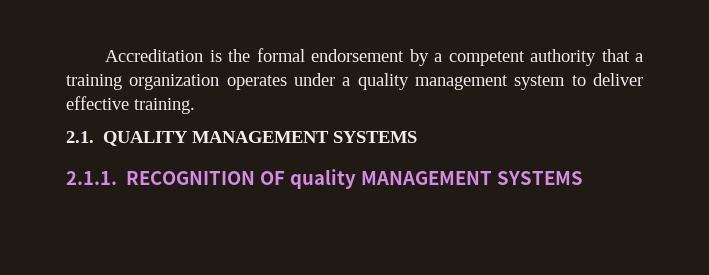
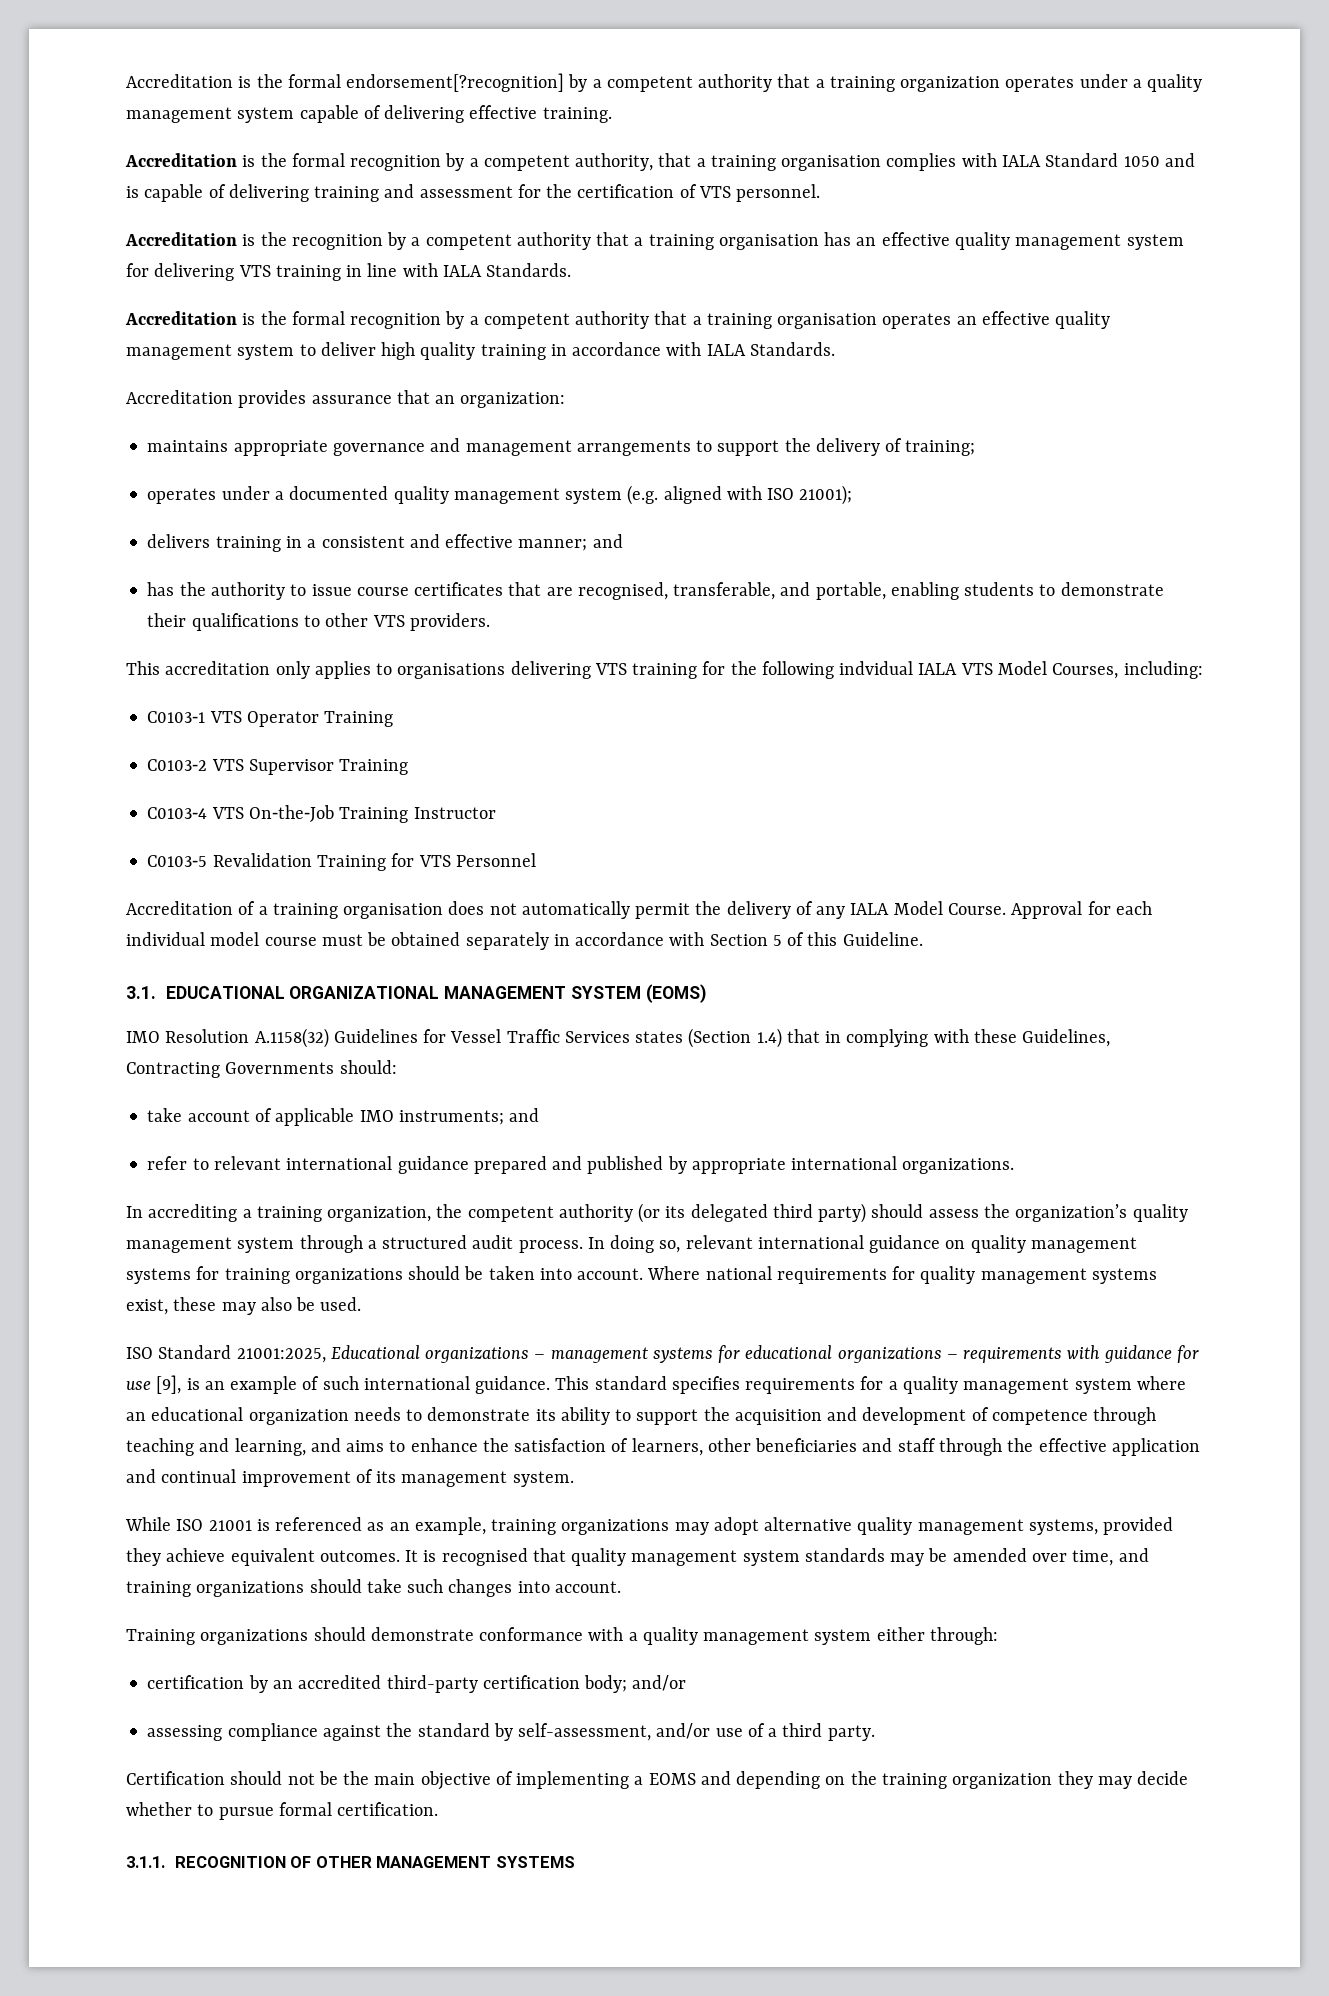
- Accreditation is the formal endorsement by a competent authority that a training organization operates under a quality management system to deliver effective training.
+ Accreditation is the formal endorsement[?recognition] by a competent authority that a training organization operates under a quality management system capable of delivering effective training.
- 2.1. QUALITY MANAGEMENT SYSTEMS
- 2.1.1. RECOGNITION OF quality MANAGEMENT SYSTEMS
+ Accreditation is the formal recognition by a competent authority, that a training organisation complies with IALA Standard 1050 and is capable of delivering training and assessment for the certification of VTS personnel.
+ Accreditation is the recognition by a competent authority that a training organisation has an effective quality management system for delivering VTS training in line with IALA Standards.
+ Accreditation is the formal recognition by a competent authority that a training organisation operates an effective quality management system to deliver high quality training in accordance with IALA Standards.
+ Accreditation provides assurance that an organization:
+ maintains appropriate governance and management arrangements to support the delivery of training;
+ operates under a documented quality management system (e.g. aligned with ISO 21001);
+ delivers training in a consistent and effective manner; and
+ has the authority to issue course certificates that are recognised, transferable, and portable, enabling students to demonstrate their qualifications to other VTS providers.
+ This accreditation only applies to organisations delivering VTS training for the following indvidual IALA VTS Model Courses, including:
+ C0103‑1 VTS Operator Training
+ C0103‑2 VTS Supervisor Training
+ C0103‑4 VTS On‑the‑Job Training Instructor
+ C0103‑5 Revalidation Training for VTS Personnel
+ Accreditation of a training organisation does not automatically permit the delivery of any IALA Model Course. Approval for each individual model course must be obtained separately in accordance with Section 5 of this Guideline.
+ 3.1. EDUCATIONAL ORGANIZATIONAL MANAGEMENT SYSTEM (EOMS)
+ IMO Resolution A.1158(32) Guidelines for Vessel Traffic Services states (Section 1.4) that in complying with these Guidelines, Contracting Governments should:
+ take account of applicable IMO instruments; and
+ refer to relevant international guidance prepared and published by appropriate international organizations.
+ In accrediting a training organization, the competent authority (or its delegated third party) should assess the organization’s quality management system through a structured audit process. In doing so, relevant international guidance on quality management systems for training organizations should be taken into account. Where national requirements for quality management systems exist, these may also be used.
+ ISO Standard 21001:2025, Educational organizations – management systems for educational organizations – requirements with guidance for use [9], is an example of such international guidance. This standard specifies requirements for a quality management system where an educational organization needs to demonstrate its ability to support the acquisition and development of competence through teaching and learning, and aims to enhance the satisfaction of learners, other beneficiaries and staff through the effective application and continual improvement of its management system.
+ While ISO 21001 is referenced as an example, training organizations may adopt alternative quality management systems, provided they achieve equivalent outcomes. It is recognised that quality management system standards may be amended over time, and training organizations should take such changes into account.
+ Training organizations should demonstrate conformance with a quality management system either through:
+ certification by an accredited third-party certification body; and/or
+ assessing compliance against the standard by self-assessment, and/or use of a third party.
+ Certification should not be the main objective of implementing a EOMS and depending on the training organization they may decide whether to pursue formal certification.
+ 3.1.1. RECOGNITION OF OTHER MANAGEMENT SYSTEMS

